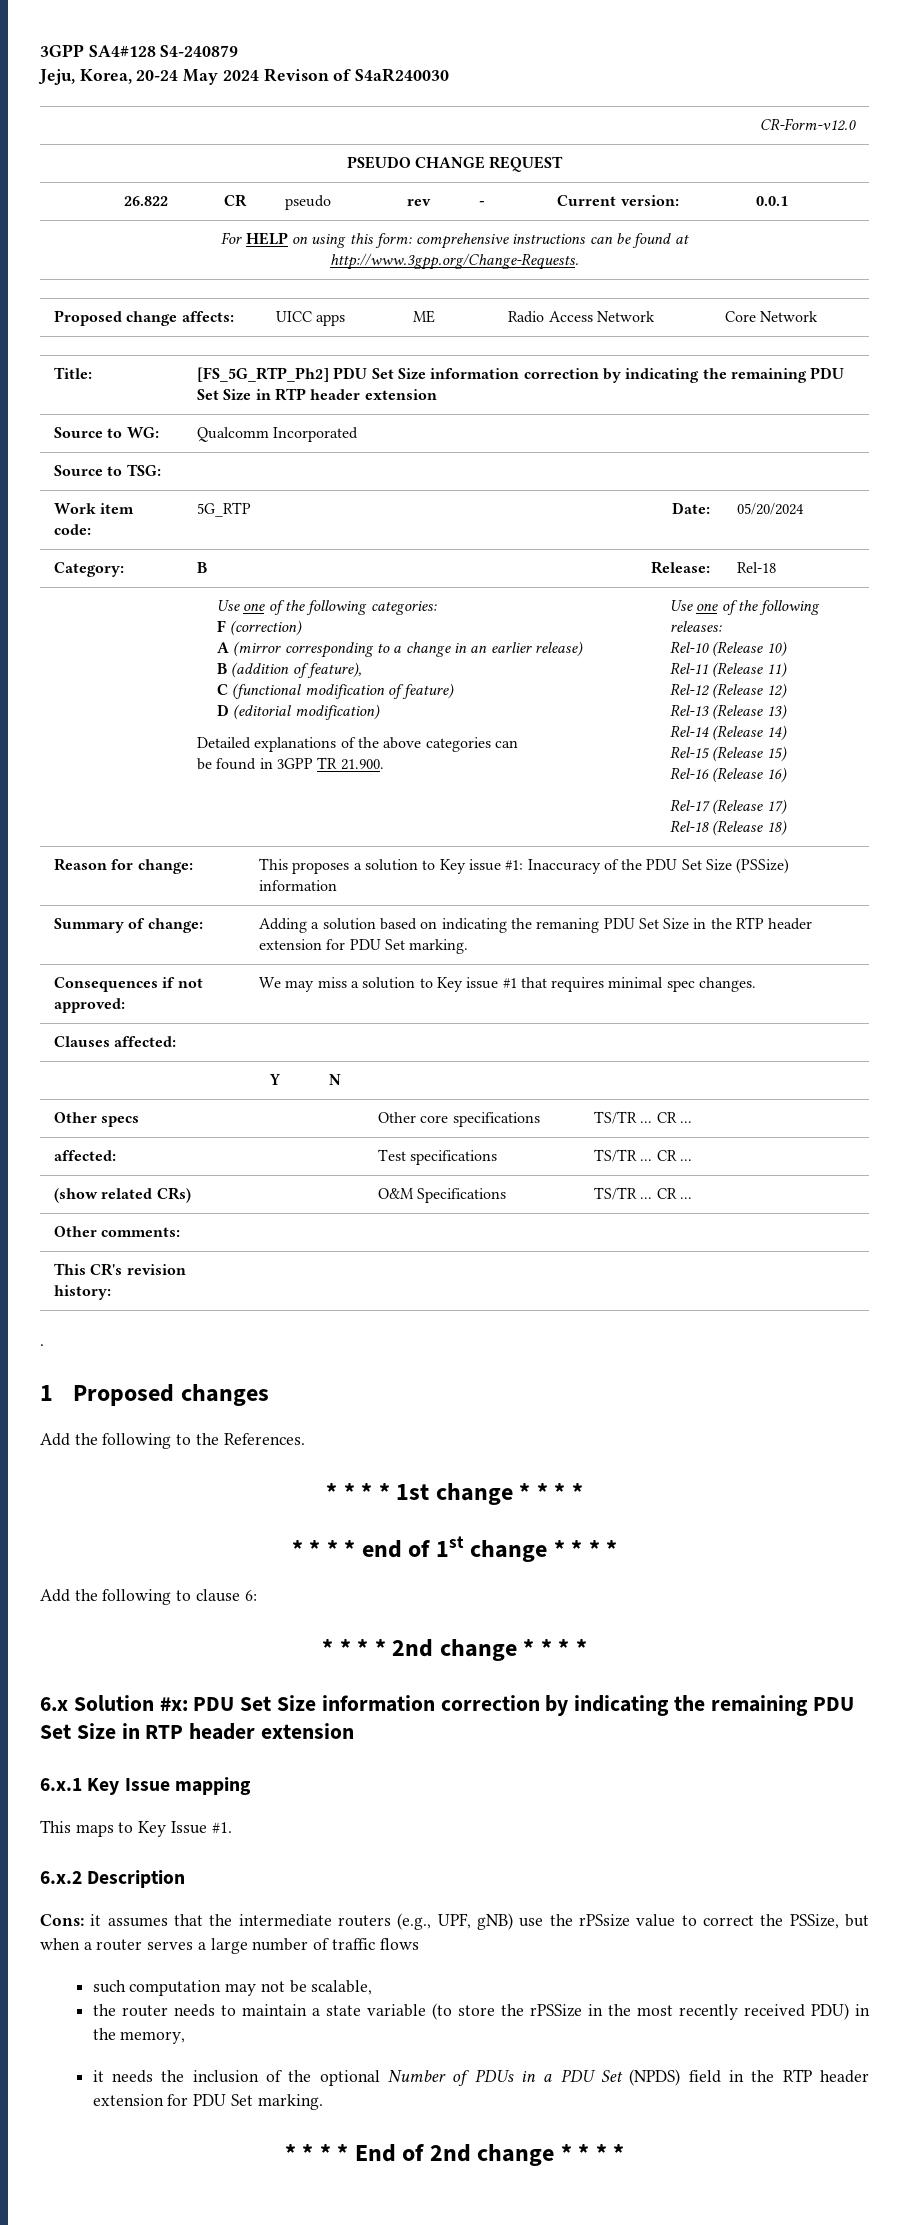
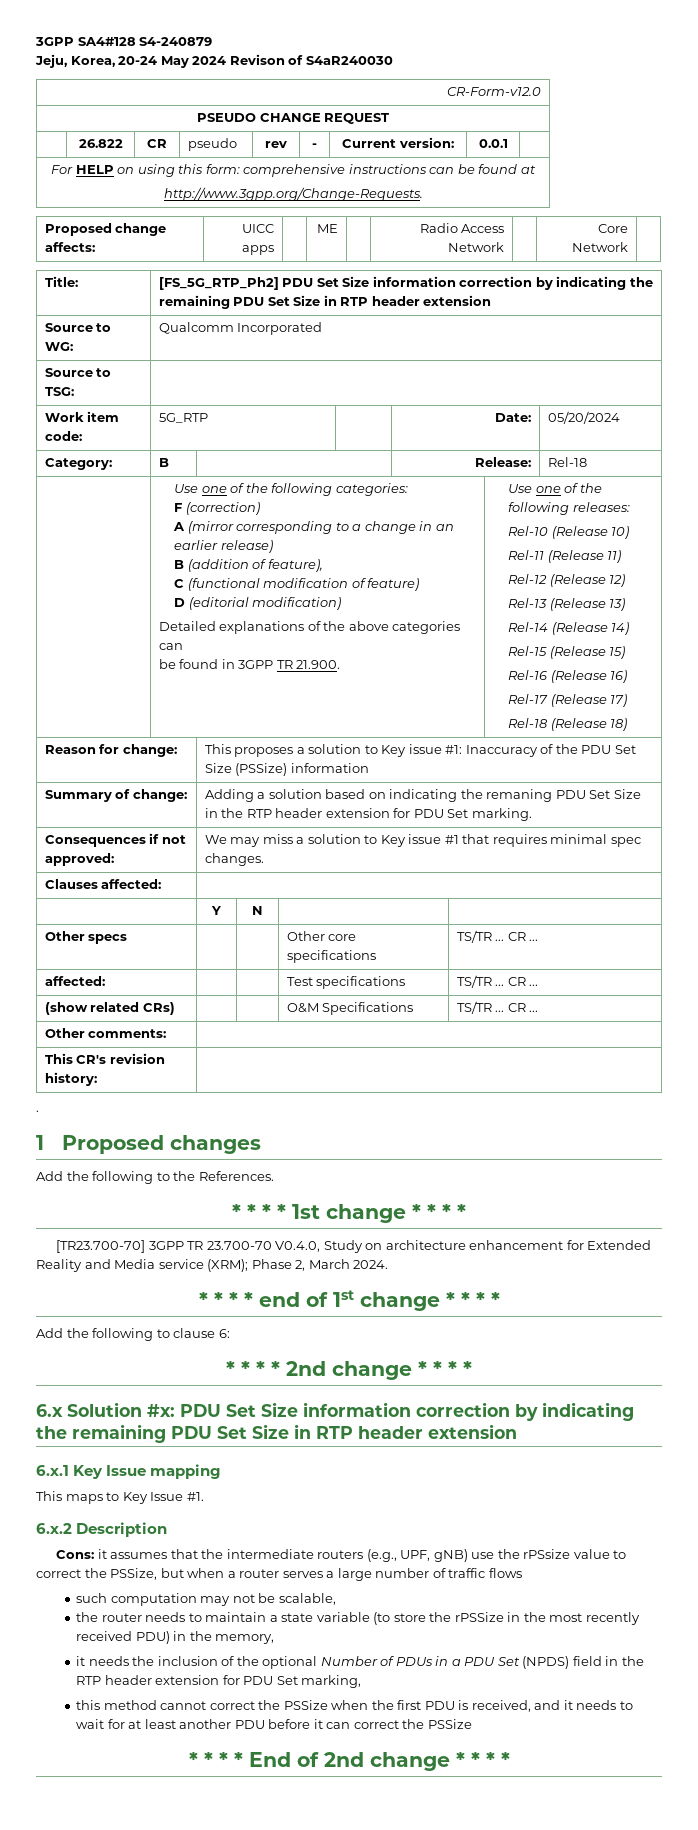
+ [TR23.700-70] 3GPP TR 23.700-70 V0.4.0, Study on architecture enhancement for Extended Reality and Media service (XRM); Phase 2, March 2024.
- it needs the inclusion of the optional Number of PDUs in a PDU Set (NPDS) field in the RTP header extension for PDU Set marking.
+ it needs the inclusion of the optional Number of PDUs in a PDU Set (NPDS) field in the RTP header extension for PDU Set marking,
+ this method cannot correct the PSSize when the first PDU is received, and it needs to wait for at least another PDU before it can correct the PSSize

